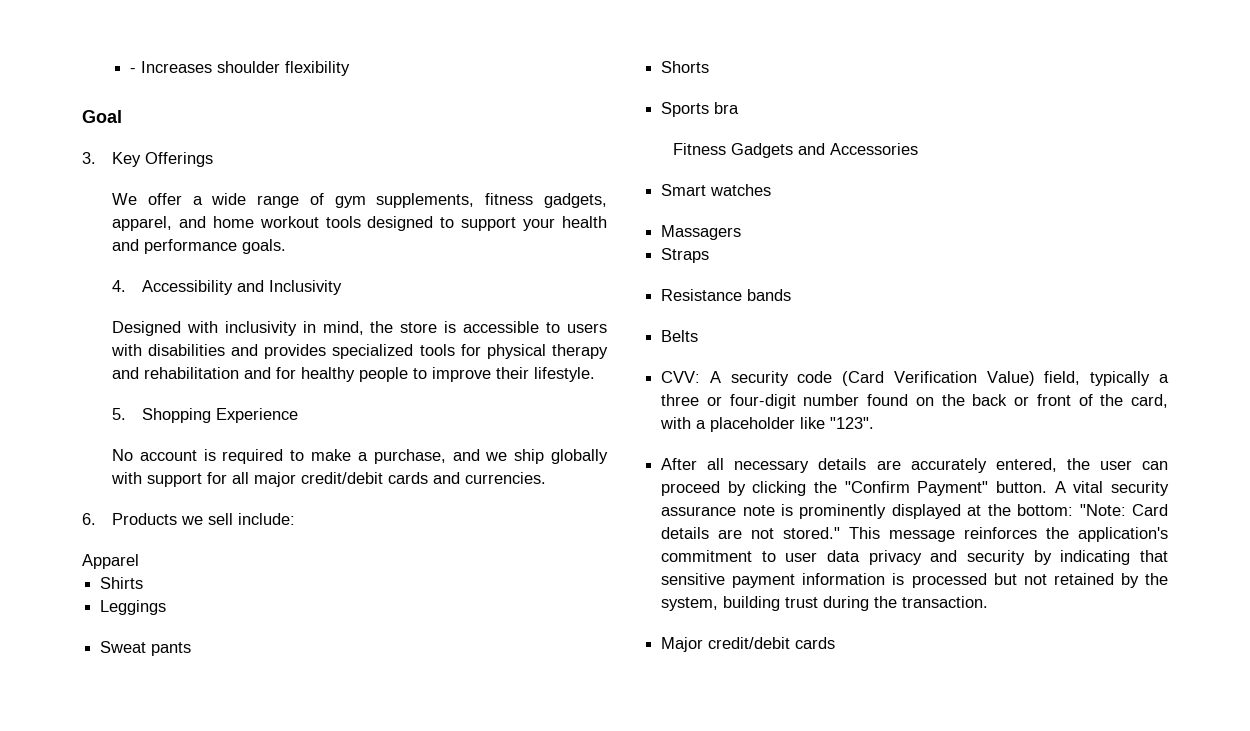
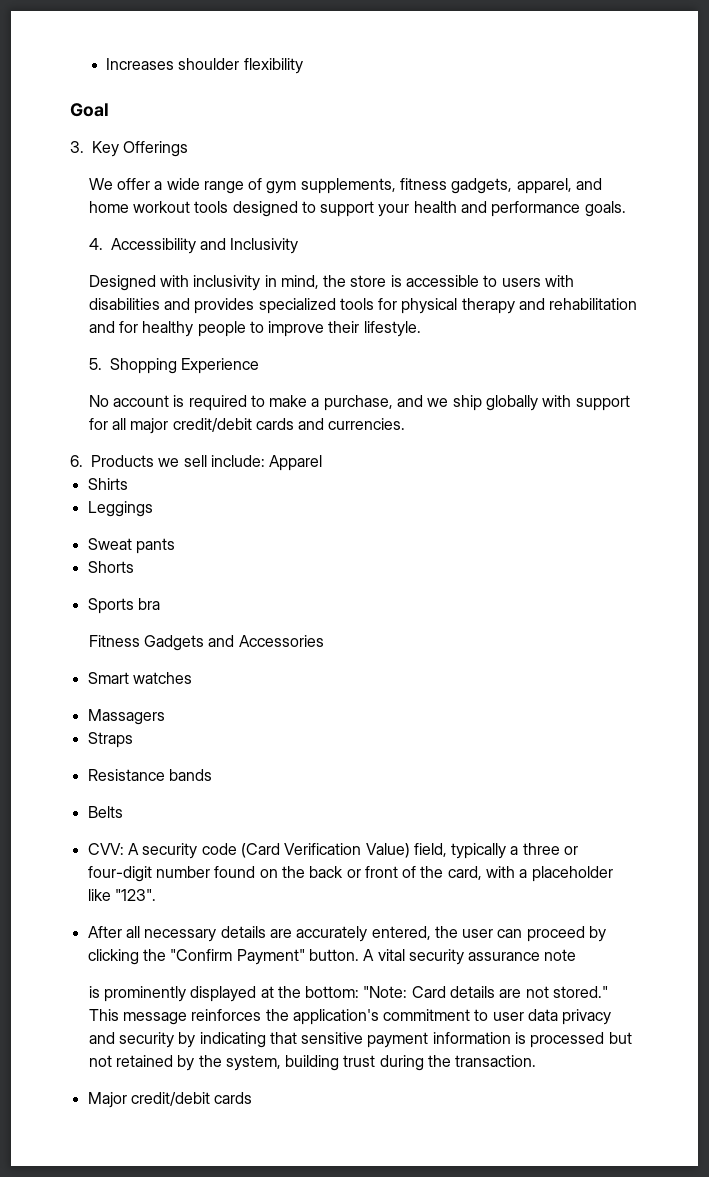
- - Increases shoulder flexibility
+ Increases shoulder flexibility
- 6. Products we sell include:
- Apparel
+ 6. Products we sell include: Apparel
- A vital security assurance note is prominently displayed at the bottom: "Note: Card details are not stored."
+ A vital security assurance note
+ is prominently displayed at the bottom: "Note: Card details are not stored."

